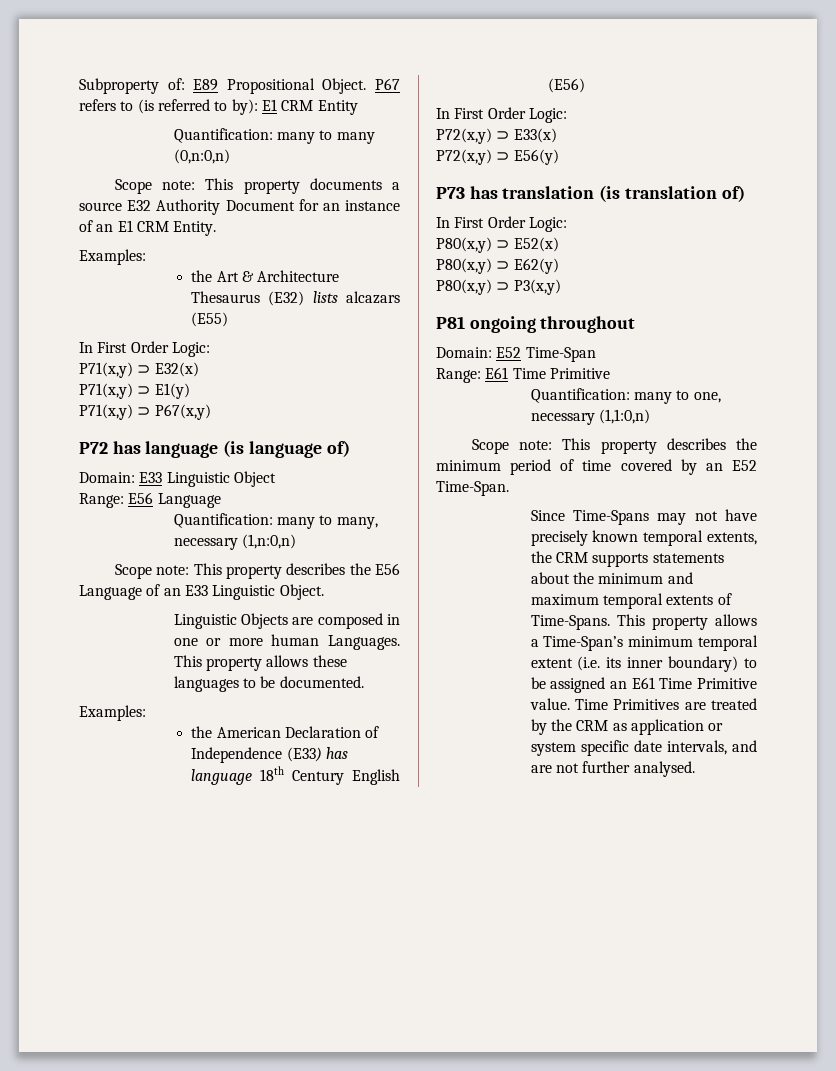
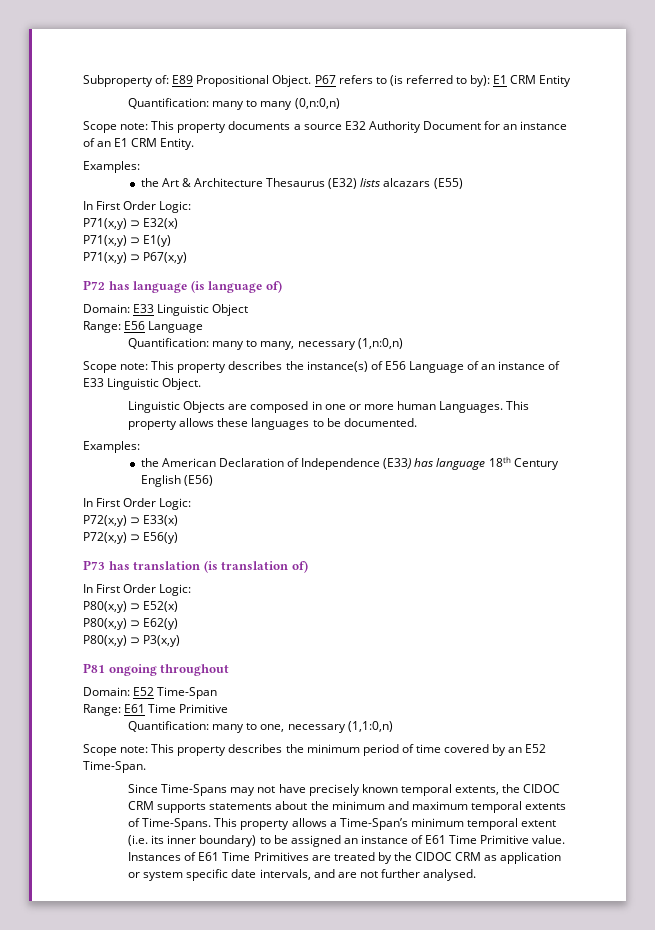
- Scope note: This property describes the E56 Language of an E33 Linguistic Object.
+ Scope note: This property describes the instance(s) of E56 Language of an instance of E33 Linguistic Object.
- Since Time-Spans may not have precisely known temporal extents, the CRM supports statements about the minimum and maximum temporal extents of Time-Spans.
+ Since Time-Spans may not have precisely known temporal extents, the CIDOC CRM supports statements about the minimum and maximum temporal extents of Time-Spans.
- This property allows a Time-Span’s minimum temporal extent (i.e. its inner boundary) to be assigned an E61 Time Primitive value.
+ This property allows a Time-Span’s minimum temporal extent (i.e. its inner boundary) to be assigned an instance of E61 Time Primitive value.
- Time Primitives are treated by the CRM as application or system specific date intervals, and are not further analysed.
+ Instances of E61 Time Primitives are treated by the CIDOC CRM as application or system specific date intervals, and are not further analysed.

